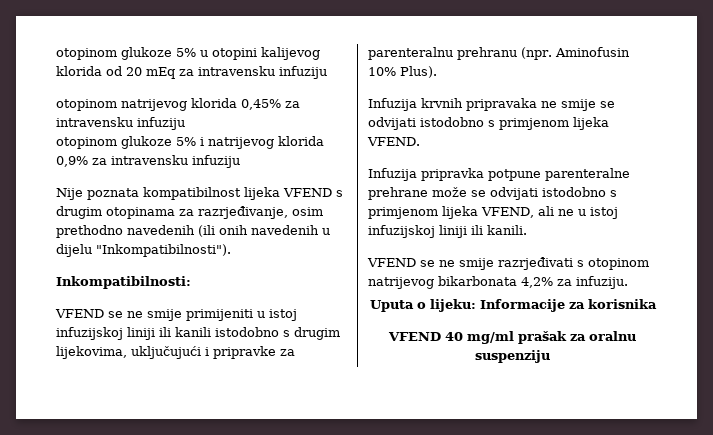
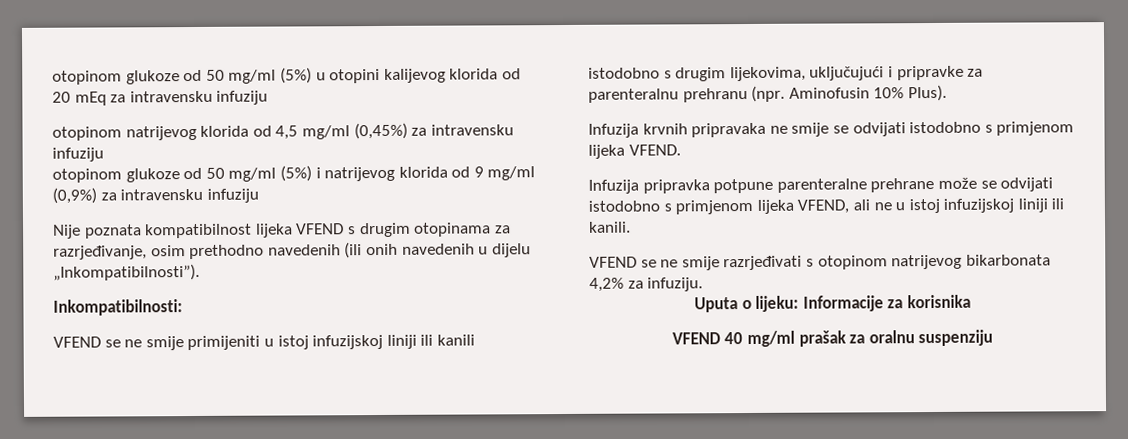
- otopinom glukoze 5% u otopini kalijevog klorida od 20 mEq za intravensku infuziju
+ otopinom glukoze od 50 mg/ml (5%) u otopini kalijevog klorida od 20 mEq za intravensku infuziju
- otopinom natrijevog klorida 0,45% za intravensku infuziju
+ otopinom natrijevog klorida od 4,5 mg/ml (0,45%) za intravensku infuziju
- otopinom glukoze 5% i natrijevog klorida 0,9% za intravensku infuziju
+ otopinom glukoze od 50 mg/ml (5%) i natrijevog klorida od 9 mg/ml (0,9%) za intravensku infuziju
- Nije poznata kompatibilnost lijeka VFEND s drugim otopinama za razrjeđivanje, osim prethodno navedenih (ili onih navedenih u dijelu "Inkompatibilnosti").
+ Nije poznata kompatibilnost lijeka VFEND s drugim otopinama za razrjeđivanje, osim prethodno navedenih (ili onih navedenih u dijelu „Inkompatibilnosti”).

